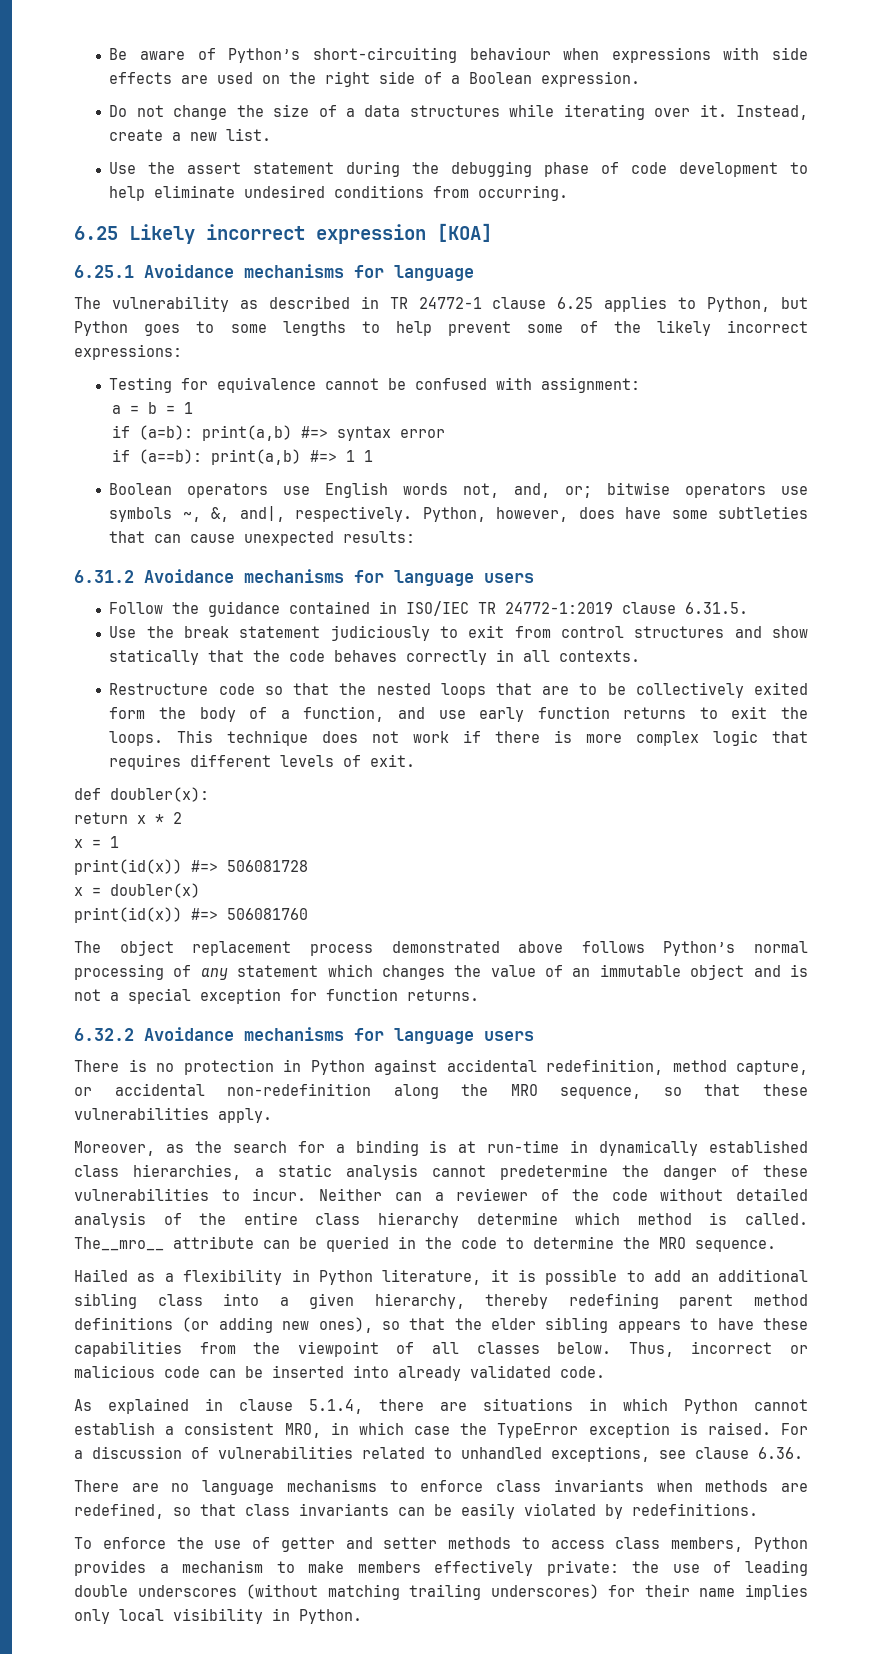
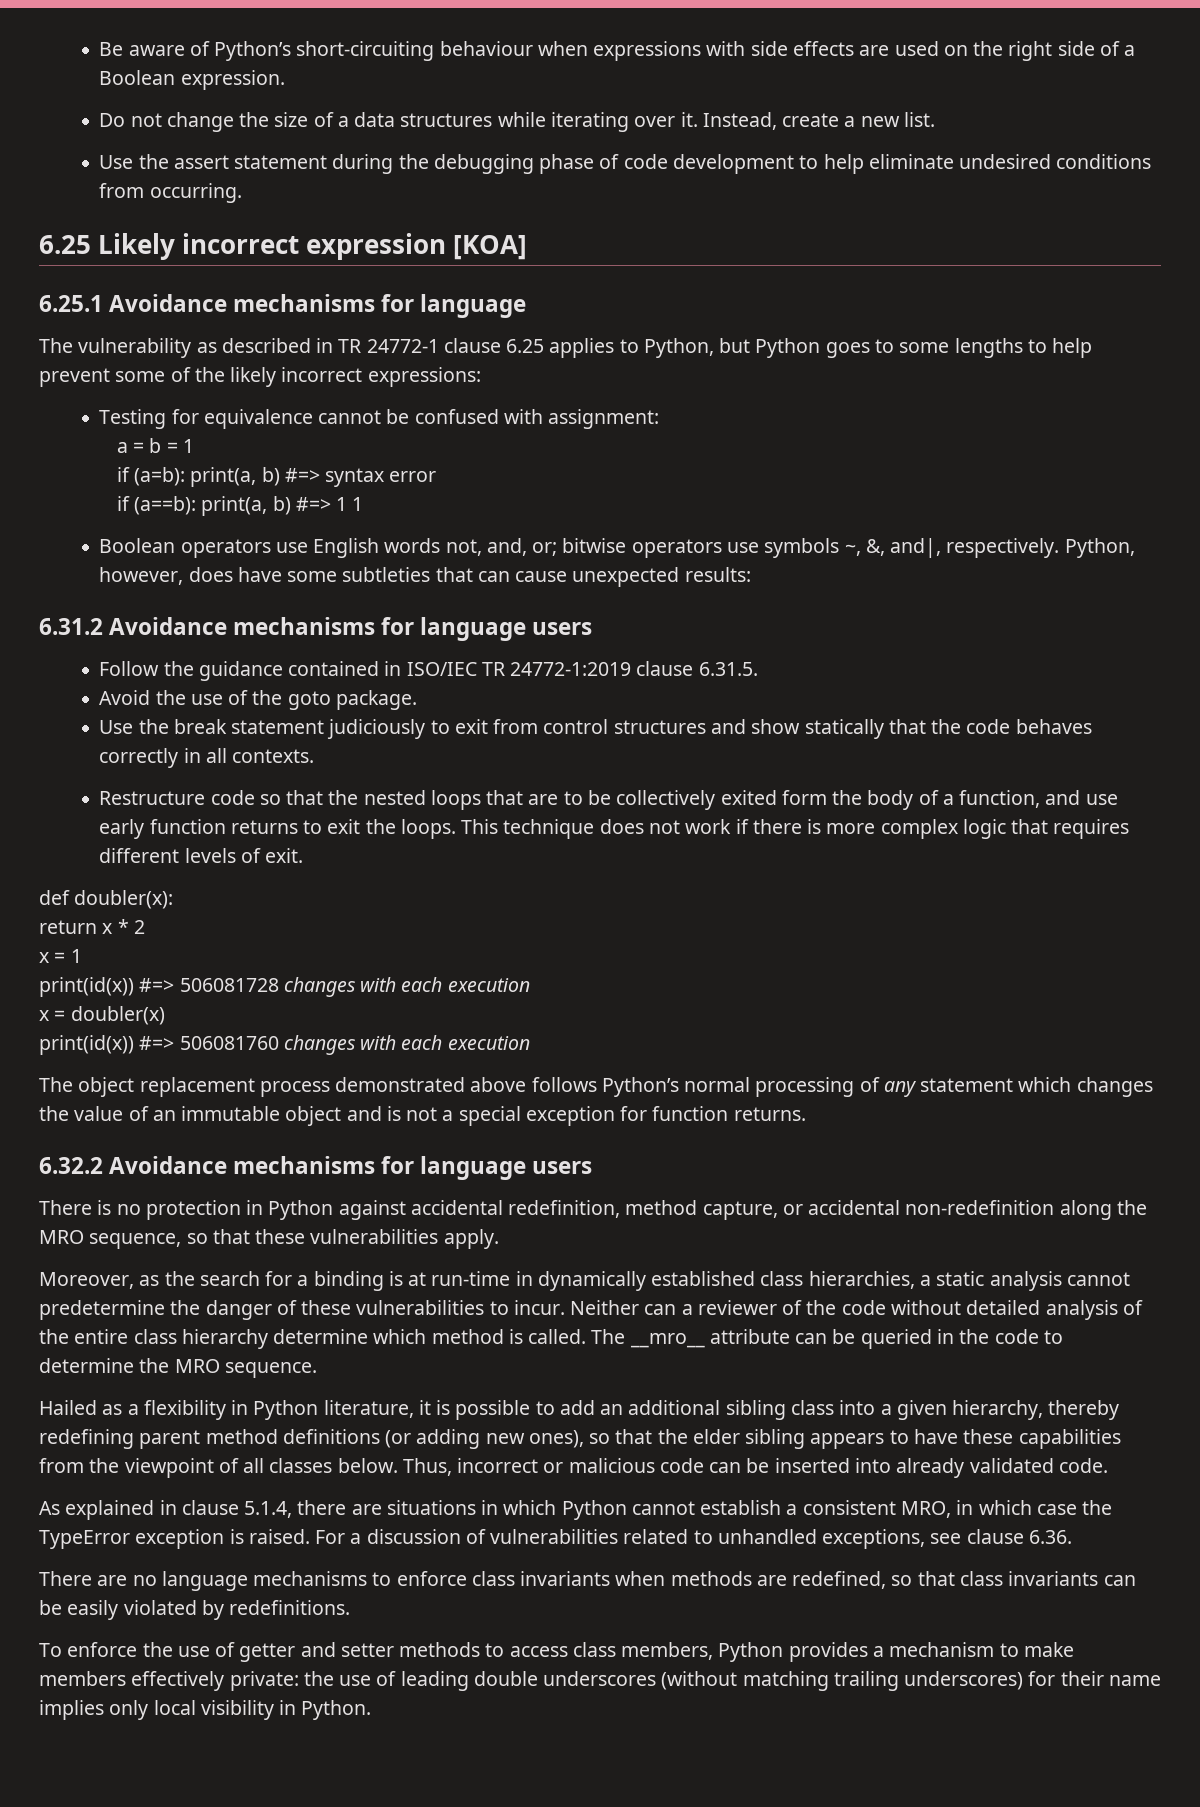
- if (a=b): print(a,b) #=> syntax error
+ if (a=b): print(a, b) #=> syntax error
- if (a==b): print(a,b) #=> 1 1
+ if (a==b): print(a, b) #=> 1 1
+ Avoid the use of the goto package.
- print(id(x)) #=> 506081728
+ print(id(x)) #=> 506081728 changes with each execution
- print(id(x)) #=> 506081760
+ print(id(x)) #=> 506081760 changes with each execution
- The__mro__ attribute can be queried in the code to determine the MRO sequence.
+ The __mro__ attribute can be queried in the code to determine the MRO sequence.

